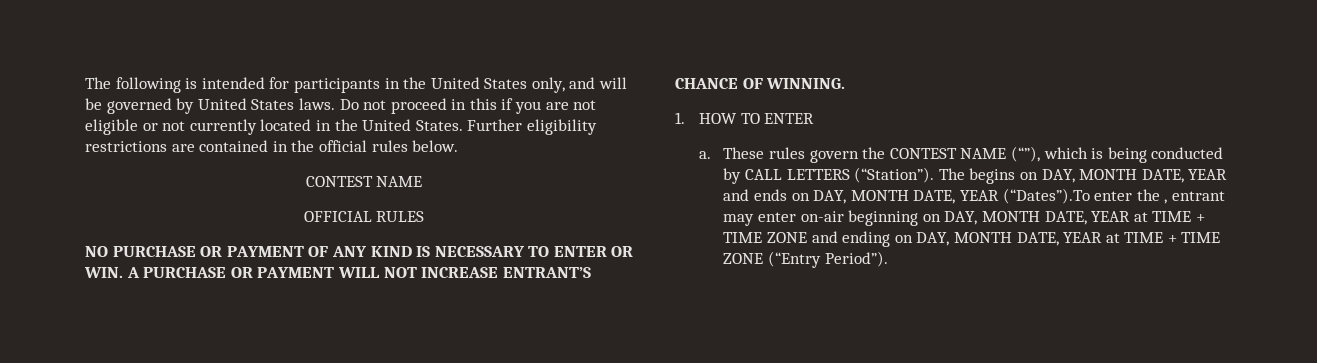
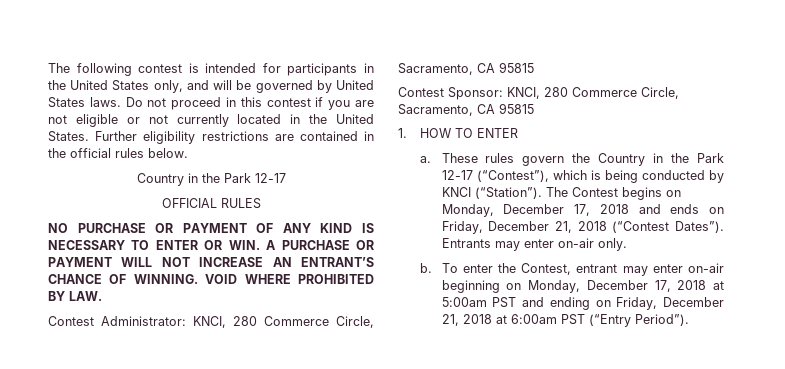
- The following is intended for participants in the United States only, and will be governed by United States laws.
+ The following contest is intended for participants in the United States only, and will be governed by United States laws.
- Do not proceed in this if you are not eligible or not currently located in the United States.
+ Do not proceed in this contest if you are not eligible or not currently located in the United States.
  Further eligibility restrictions are contained in the official rules below.
- CONTEST NAME
+ Country in the Park 12-17
- NO PURCHASE OR PAYMENT OF ANY KIND IS NECESSARY TO ENTER OR WIN. A PURCHASE OR PAYMENT WILL NOT INCREASE ENTRANT’S CHANCE OF WINNING.
+ NO PURCHASE OR PAYMENT OF ANY KIND IS NECESSARY TO ENTER OR WIN. A PURCHASE OR PAYMENT WILL NOT INCREASE AN ENTRANT’S CHANCE OF WINNING. VOID WHERE PROHIBITED BY LAW.
+ Contest Administrator: KNCI, 280 Commerce Circle, Sacramento, CA 95815
+ Contest Sponsor: KNCI, 280 Commerce Circle, Sacramento, CA 95815
- These rules govern the CONTEST NAME (“”), which is being conducted by CALL LETTERS (“Station”).
+ These rules govern the Country in the Park 12-17 (“Contest”), which is being conducted by KNCI (“Station”).
- The begins on DAY, MONTH DATE, YEAR and ends on DAY, MONTH DATE, YEAR (“Dates”).To enter the , entrant may enter on-air beginning on DAY, MONTH DATE, YEAR at TIME + TIME ZONE and ending on DAY, MONTH DATE, YEAR at TIME + TIME ZONE (“Entry Period”).
+ The Contest begins on Monday, December 17, 2018 and ends on Friday, December 21, 2018 (“Contest Dates”). Entrants may enter on-air only.
+ b. To enter the Contest, entrant may enter on-air beginning on Monday, December 17, 2018 at 5:00am PST and ending on Friday, December 21, 2018 at 6:00am PST (“Entry Period”).

